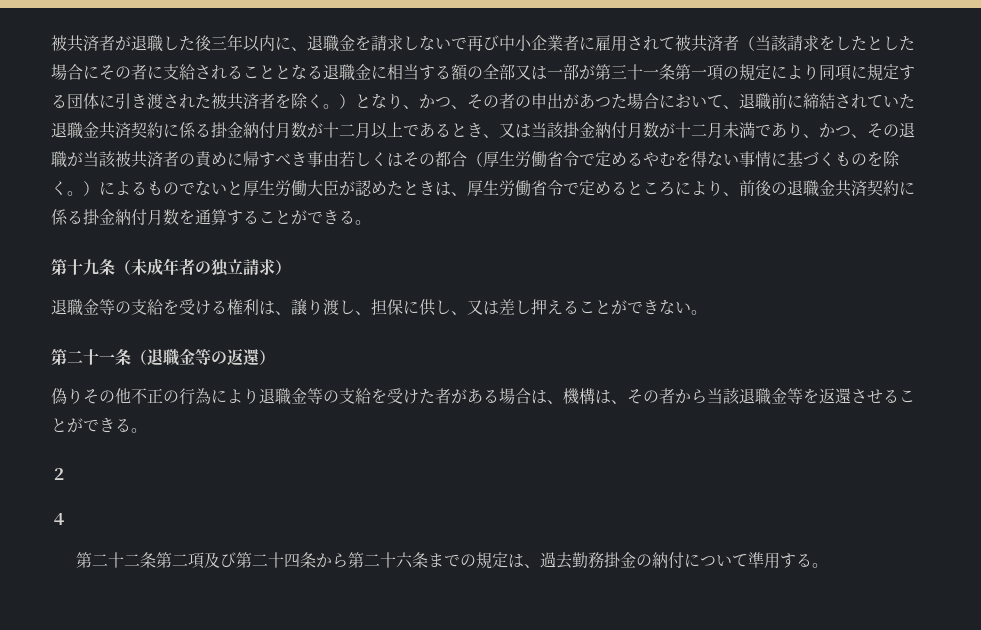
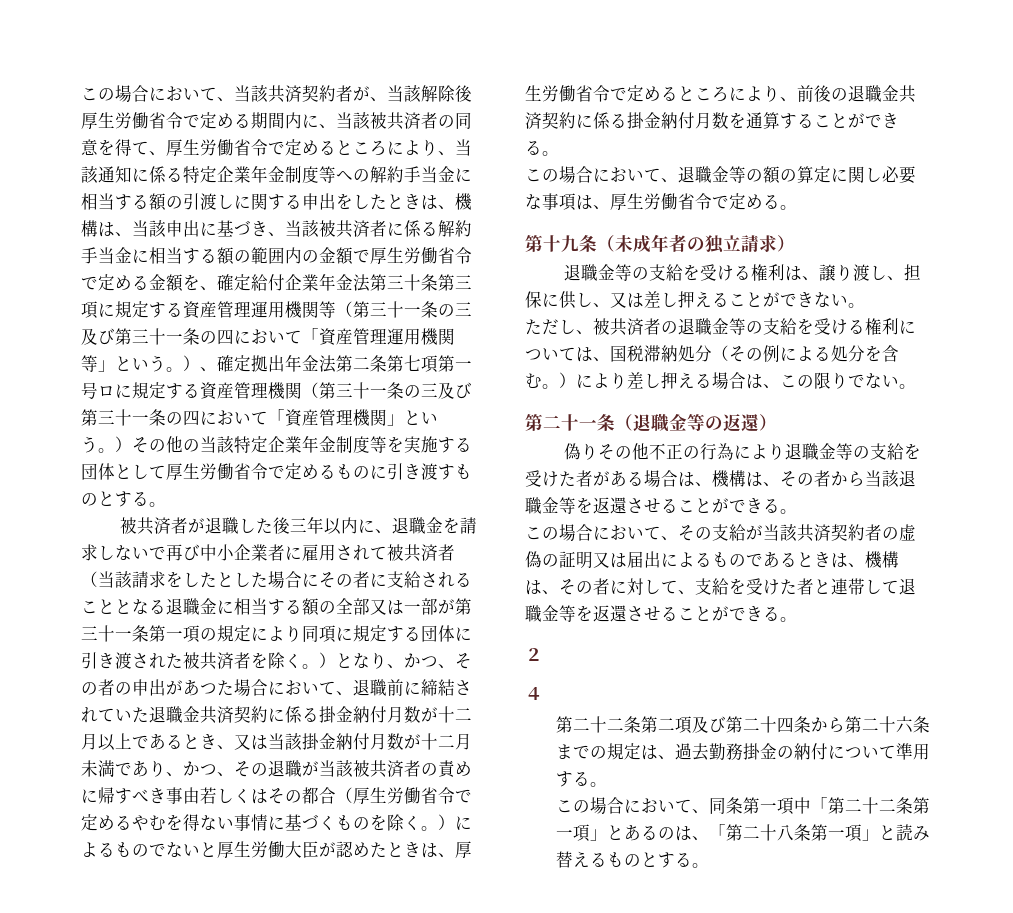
+ この場合において、当該共済契約者が、当該解除後厚生労働省令で定める期間内に、当該被共済者の同意を得て、厚生労働省令で定めるところにより、当該通知に係る特定企業年金制度等への解約手当金に相当する額の引渡しに関する申出をしたときは、機構は、当該申出に基づき、当該被共済者に係る解約手当金に相当する額の範囲内の金額で厚生労働省令で定める金額を、確定給付企業年金法第三十条第三項に規定する資産管理運用機関等（第三十一条の三及び第三十一条の四において「資産管理運用機関等」という。）、確定拠出年金法第二条第七項第一号ロに規定する資産管理機関（第三十一条の三及び第三十一条の四において「資産管理機関」という。）その他の当該特定企業年金制度等を実施する団体として厚生労働省令で定めるものに引き渡すものとする。
+ この場合において、退職金等の額の算定に関し必要な事項は、厚生労働省令で定める。
+ ただし、被共済者の退職金等の支給を受ける権利については、国税滞納処分（その例による処分を含む。）により差し押える場合は、この限りでない。
+ この場合において、その支給が当該共済契約者の虚偽の証明又は届出によるものであるときは、機構は、その者に対して、支給を受けた者と連帯して退職金等を返還させることができる。
+ この場合において、同条第一項中「第二十二条第一項」とあるのは、「第二十八条第一項」と読み替えるものとする。

